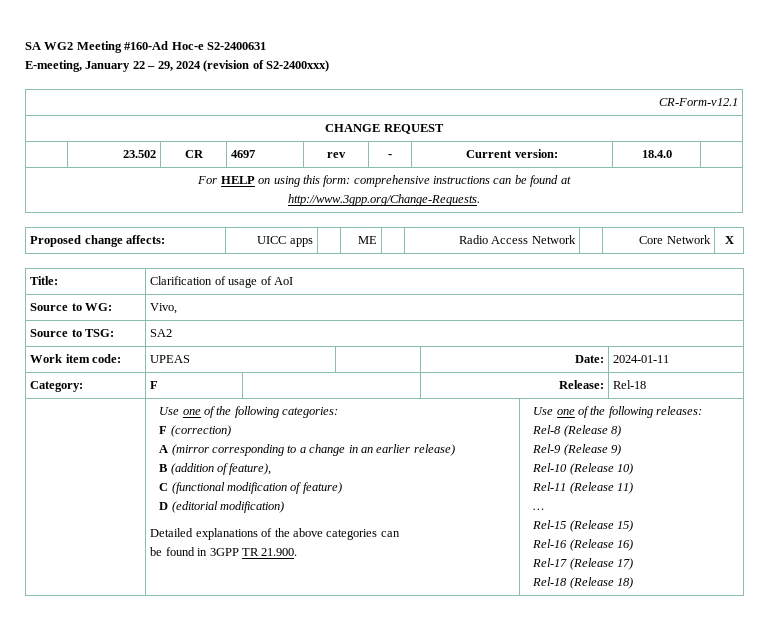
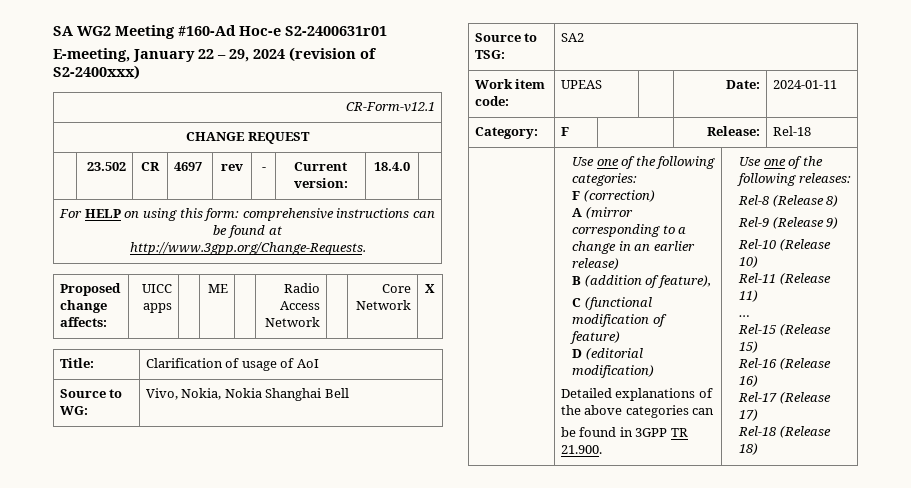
- SA WG2 Meeting #160-Ad Hoc-e S2-2400631
+ SA WG2 Meeting #160-Ad Hoc-e S2-2400631r01
- Source to WG: | Vivo,
+ Source to WG: | Vivo, Nokia, Nokia Shanghai Bell

